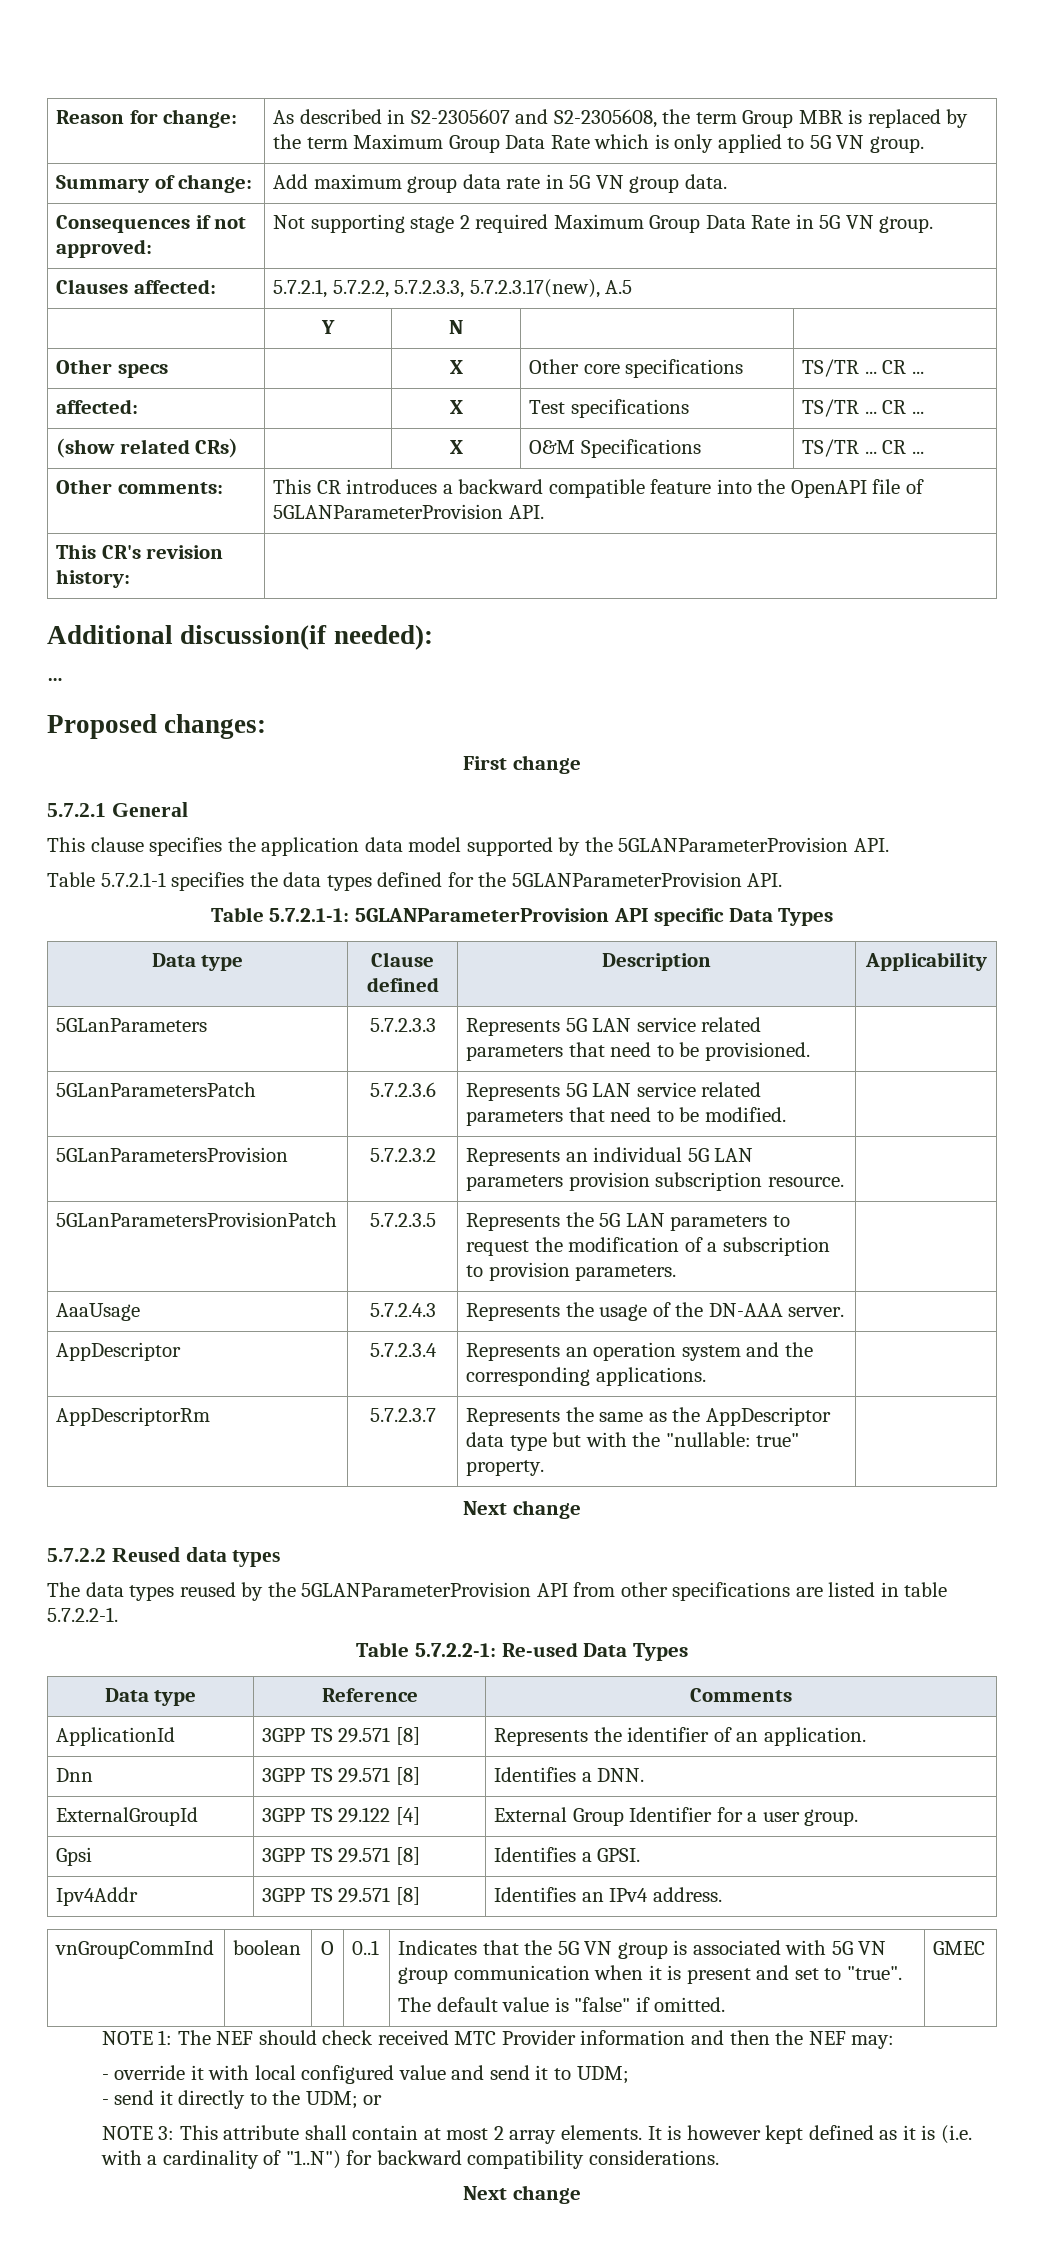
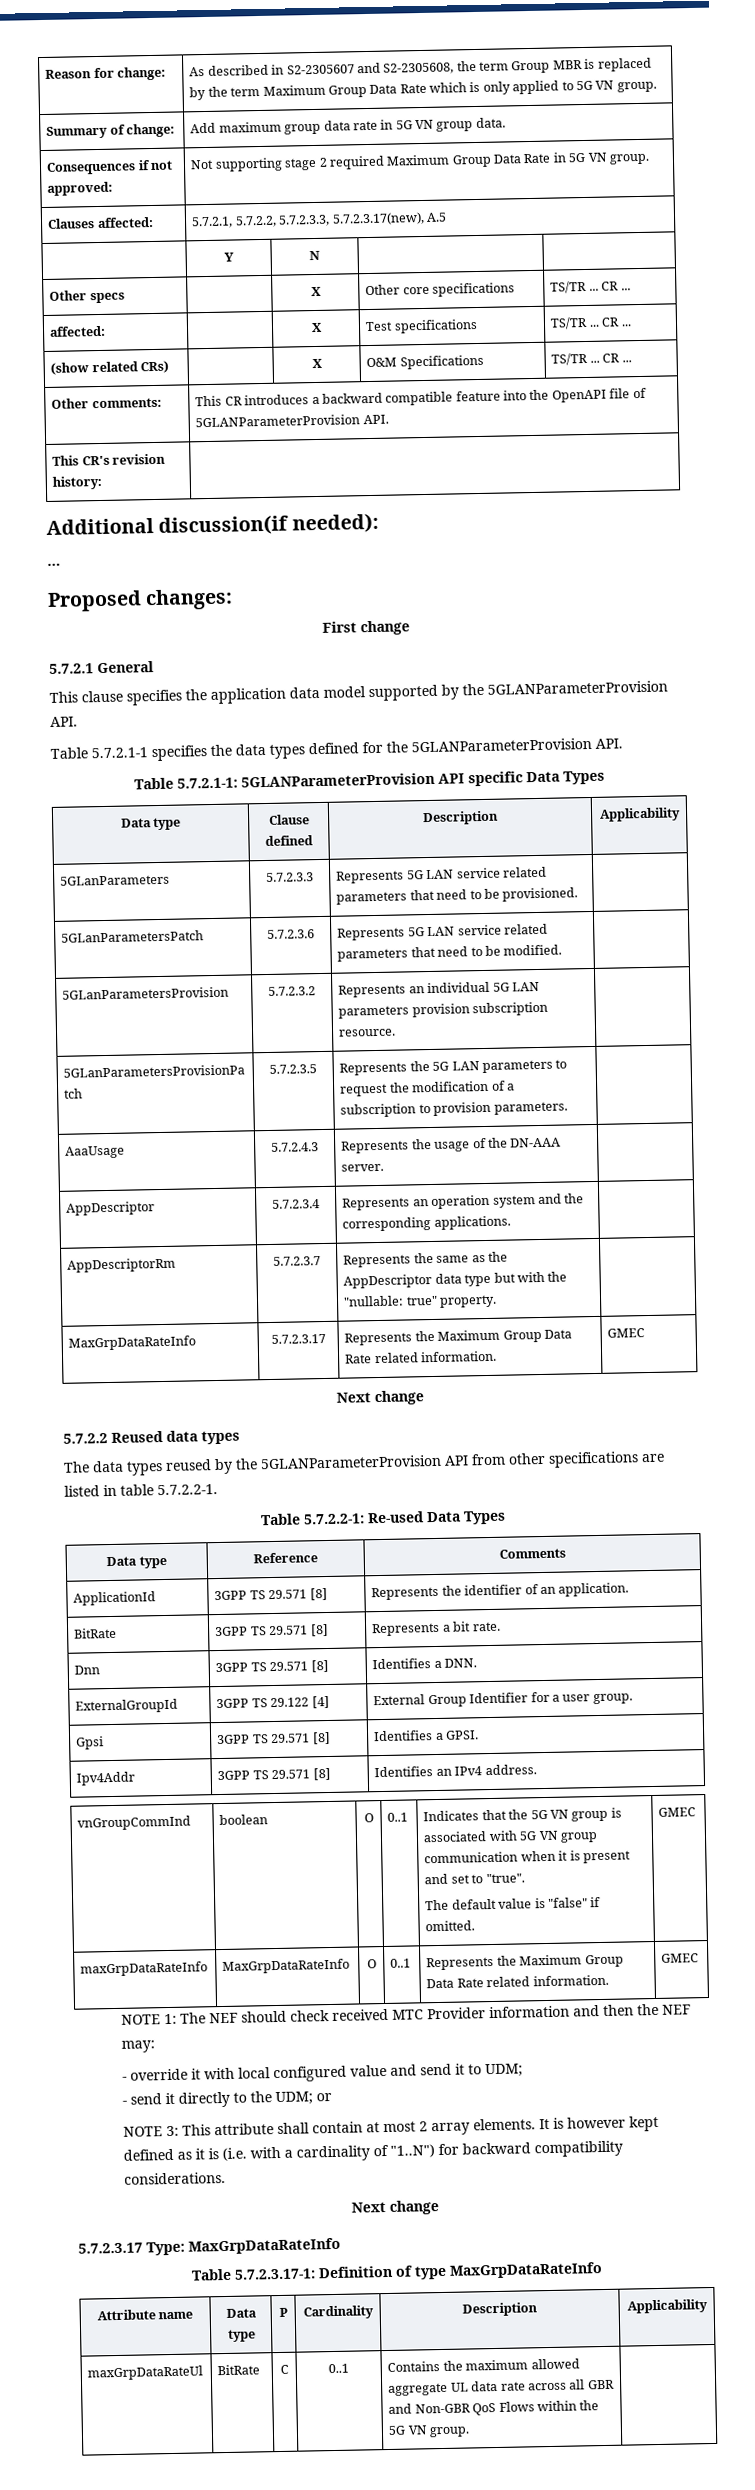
+ MaxGrpDataRateInfo | 5.7.2.3.17 | Represents the Maximum Group Data Rate related information. | GMEC
+ BitRate | 3GPP TS 29.571 [8] | Represents a bit rate.
+ maxGrpDataRateInfo | MaxGrpDataRateInfo | O | 0..1 | Represents the Maximum Group Data Rate related information. | GMEC
+ 5.7.2.3.17 Type: MaxGrpDataRateInfo
+ Table 5.7.2.3.17-1: Definition of type MaxGrpDataRateInfo
+ Attribute name | Data type | P | Cardinality | Description | Applicability
+ maxGrpDataRateUl | BitRate | C | 0..1 | Contains the maximum allowed aggregate UL data rate across all GBR and Non-GBR QoS Flows within the 5G VN group. |

